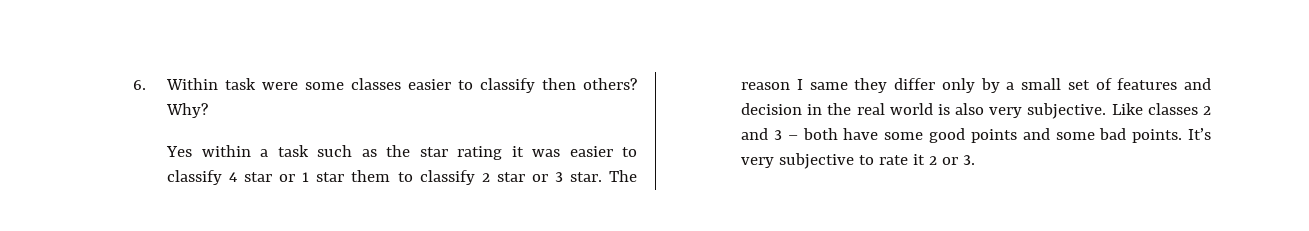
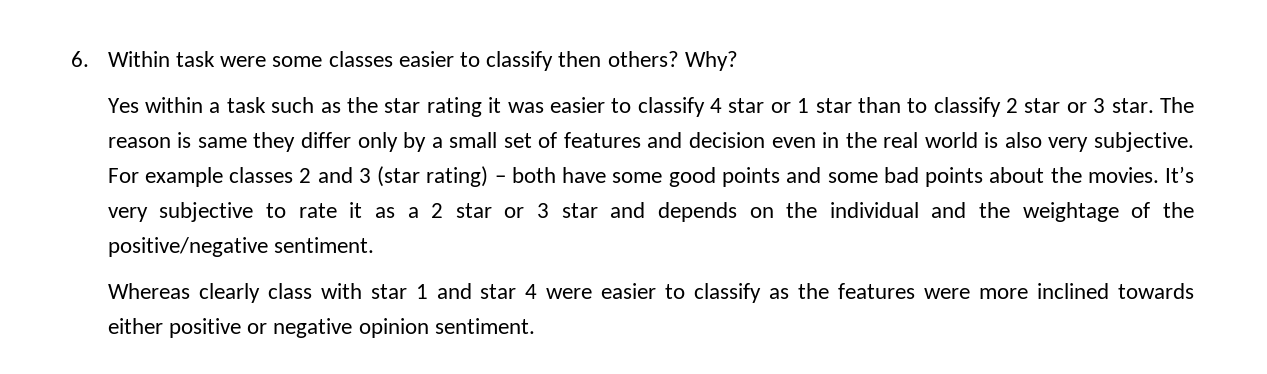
- Yes within a task such as the star rating it was easier to classify 4 star or 1 star them to classify 2 star or 3 star.
+ Yes within a task such as the star rating it was easier to classify 4 star or 1 star than to classify 2 star or 3 star.
- The reason I same they differ only by a small set of features and decision in the real world is also very subjective.
+ The reason is same they differ only by a small set of features and decision even in the real world is also very subjective.
- Like classes 2 and 3 – both have some good points and some bad points.
+ For example classes 2 and 3 (star rating) – both have some good points and some bad points about the movies.
- It’s very subjective to rate it 2 or 3.
+ It’s very subjective to rate it as a 2 star or 3 star and depends on the individual and the weightage of the positive/negative sentiment.
+ Whereas clearly class with star 1 and star 4 were easier to classify as the features were more inclined towards either positive or negative opinion sentiment.

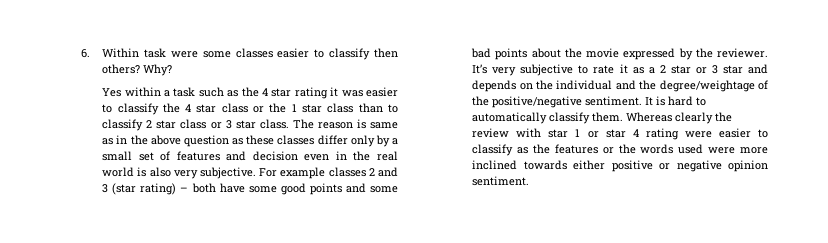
- Yes within a task such as the star rating it was easier to classify 4 star or 1 star than to classify 2 star or 3 star.
+ Yes within a task such as the 4 star rating it was easier to classify the 4 star class or the 1 star class than to classify 2 star class or 3 star class.
- The reason is same they differ only by a small set of features and decision even in the real world is also very subjective.
+ The reason is same as in the above question as these classes differ only by a small set of features and decision even in the real world is also very subjective.
- For example classes 2 and 3 (star rating) – both have some good points and some bad points about the movies.
+ For example classes 2 and 3 (star rating) – both have some good points and some bad points about the movie expressed by the reviewer.
- It’s very subjective to rate it as a 2 star or 3 star and depends on the individual and the weightage of the positive/negative sentiment.
- Whereas clearly class with star 1 and star 4 were easier to classify as the features were more inclined towards either positive or negative opinion sentiment.
+ It’s very subjective to rate it as a 2 star or 3 star and depends on the individual and the degree/weightage of the positive/negative sentiment. It is hard to automatically classify them. Whereas clearly the review with star 1 or star 4 rating were easier to classify as the features or the words used were more inclined towards either positive or negative opinion sentiment.

